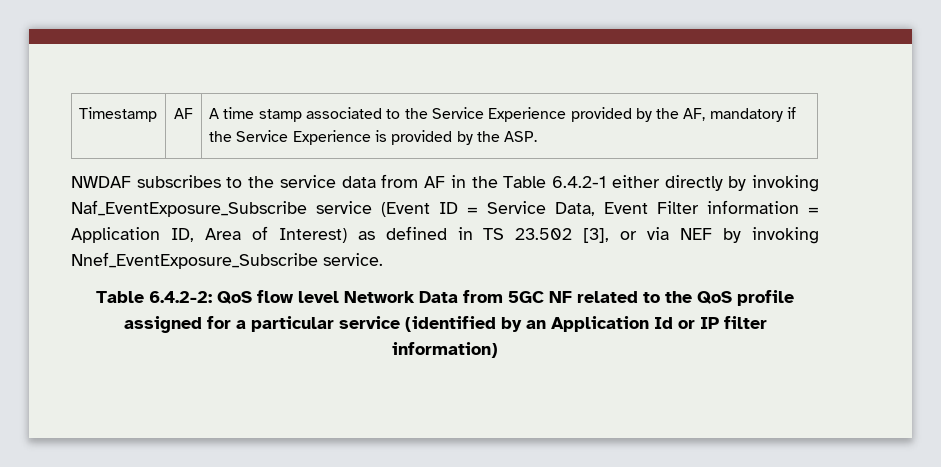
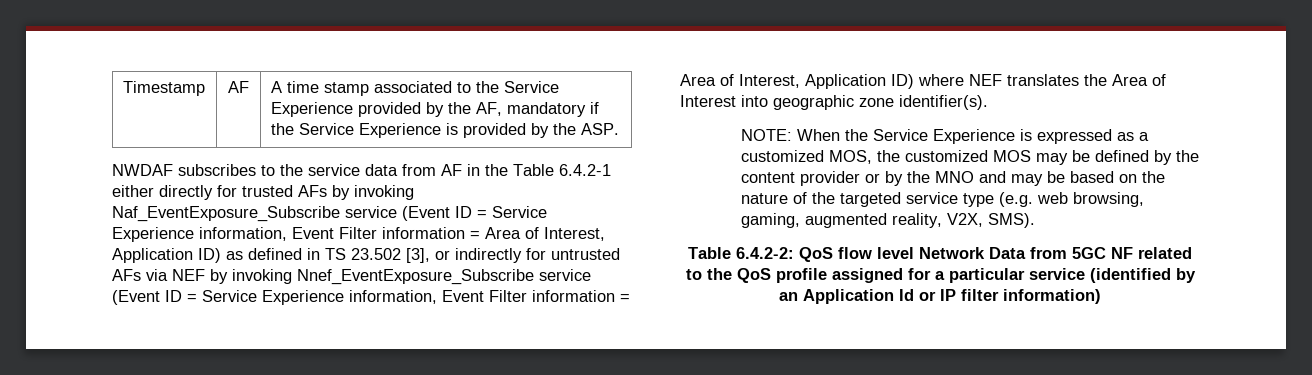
- NWDAF subscribes to the service data from AF in the Table 6.4.2-1 either directly by invoking Naf_EventExposure_Subscribe service (Event ID = Service Data, Event Filter information = Application ID, Area of Interest) as defined in TS 23.502 [3], or via NEF by invoking Nnef_EventExposure_Subscribe service.
+ NWDAF subscribes to the service data from AF in the Table 6.4.2-1 either directly for trusted AFs by invoking Naf_EventExposure_Subscribe service (Event ID = Service Experience information, Event Filter information = Area of Interest, Application ID) as defined in TS 23.502 [3], or indirectly for untrusted AFs via NEF by invoking Nnef_EventExposure_Subscribe service (Event ID = Service Experience information, Event Filter information = Area of Interest, Application ID) where NEF translates the Area of Interest into geographic zone identifier(s).
+ NOTE: When the Service Experience is expressed as a customized MOS, the customized MOS may be defined by the content provider or by the MNO and may be based on the nature of the targeted service type (e.g. web browsing, gaming, augmented reality, V2X, SMS).

